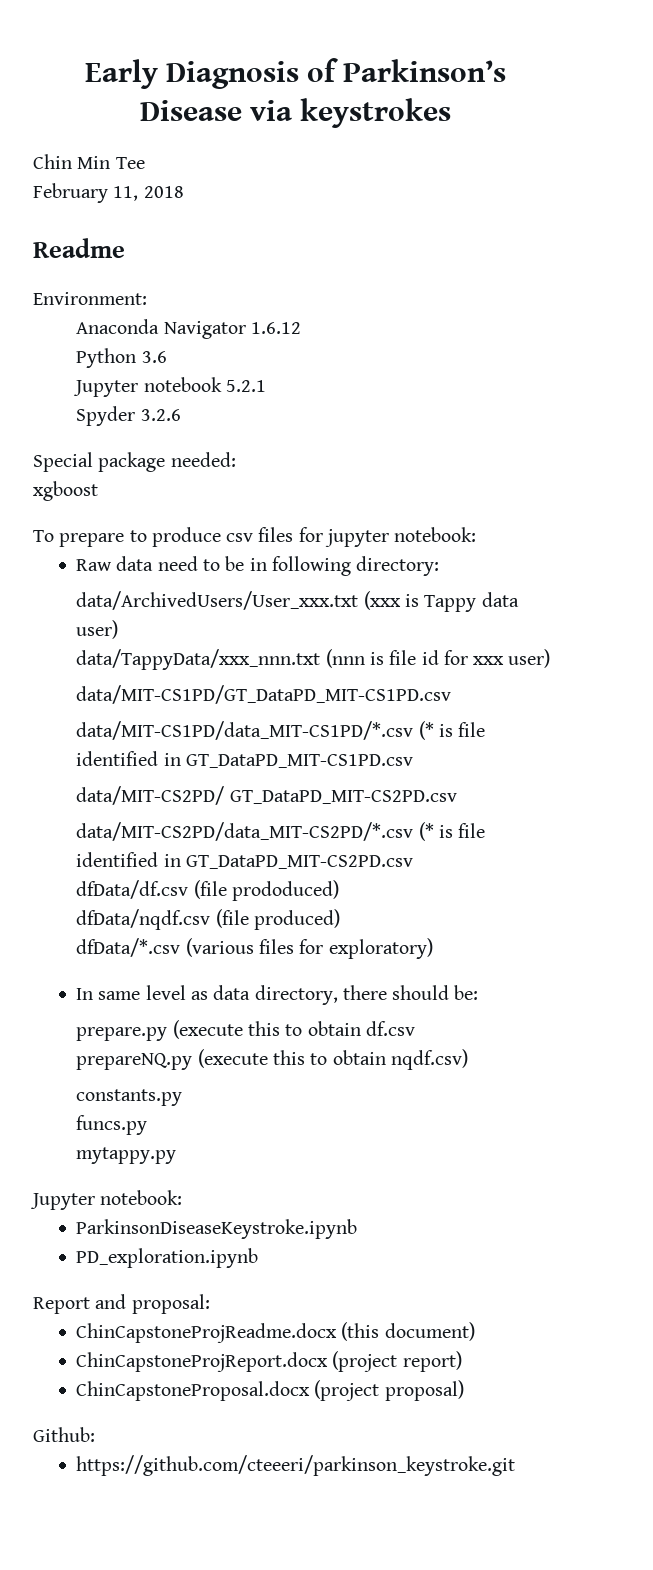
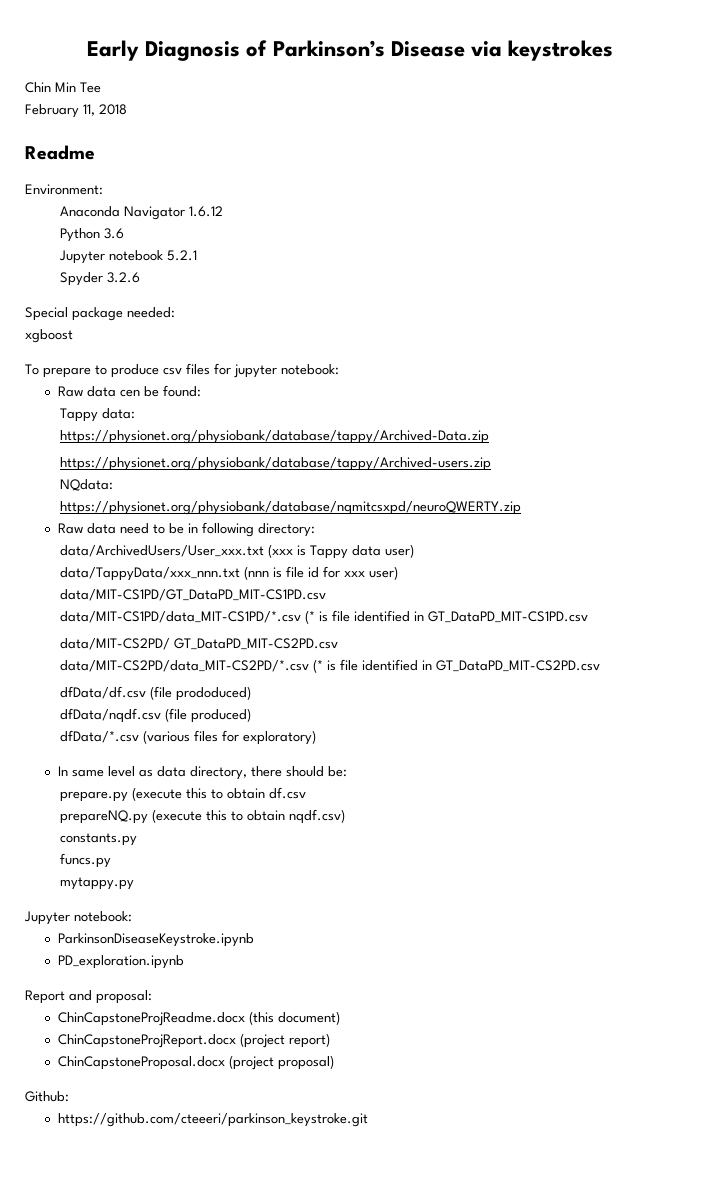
+ Raw data cen be found:
+ Tappy data:
+ https://physionet.org/physiobank/database/tappy/Archived-Data.zip
+ https://physionet.org/physiobank/database/tappy/Archived-users.zip
+ NQdata:
+ https://physionet.org/physiobank/database/nqmitcsxpd/neuroQWERTY.zip

